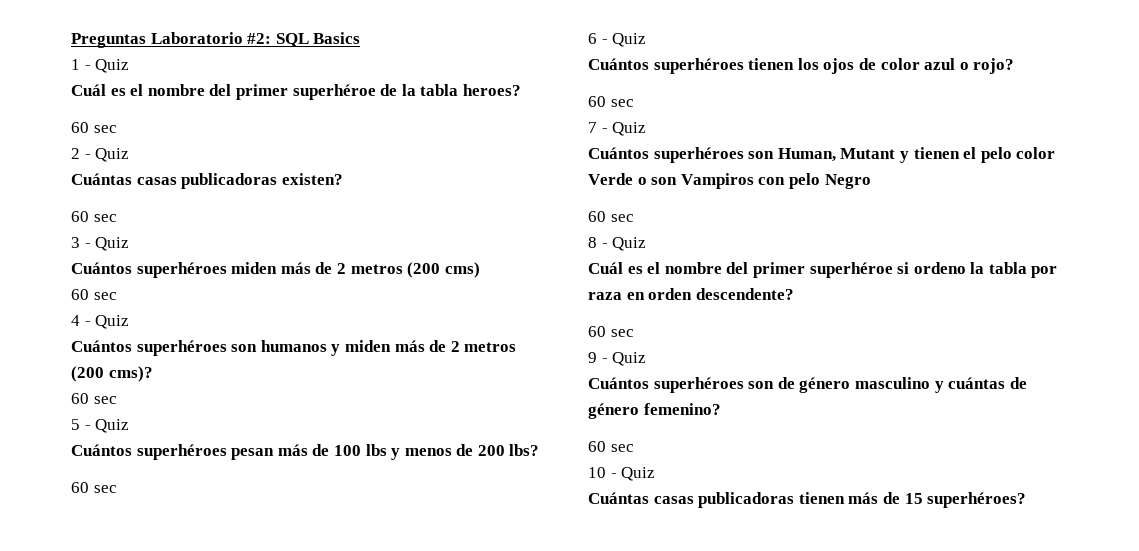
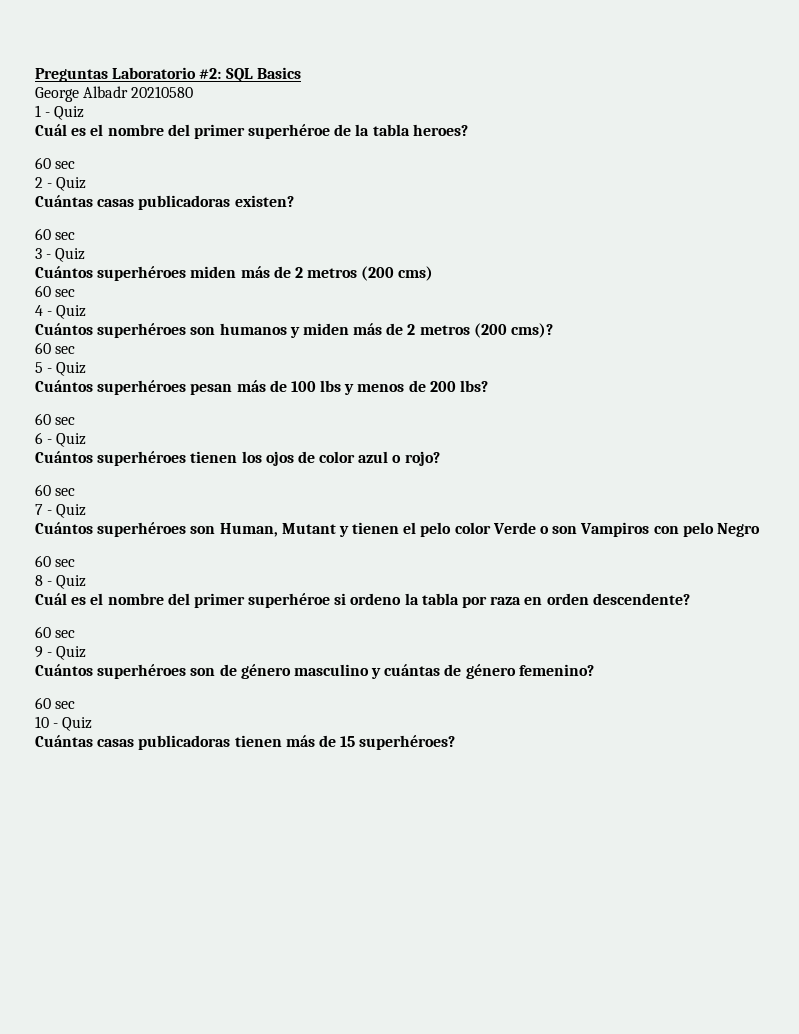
+ George Albadr 20210580

